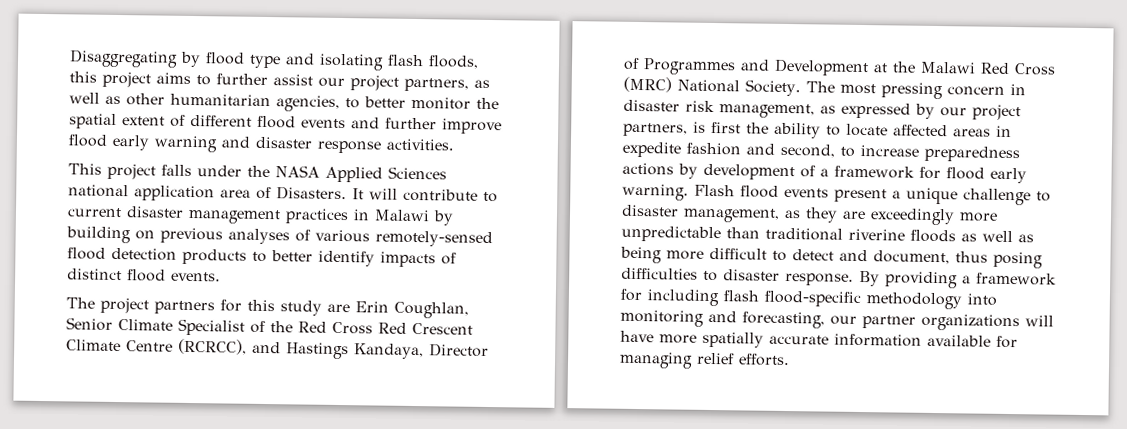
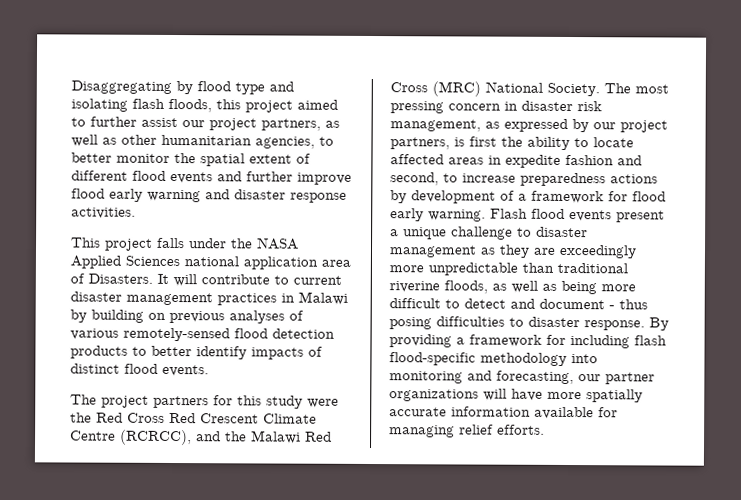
- Disaggregating by flood type and isolating flash floods, this project aims to further assist our project partners, as well as other humanitarian agencies, to better monitor the spatial extent of different flood events and further improve flood early warning and disaster response activities.
+ Disaggregating by flood type and isolating flash floods, this project aimed to further assist our project partners, as well as other humanitarian agencies, to better monitor the spatial extent of different flood events and further improve flood early warning and disaster response activities.
- The project partners for this study are Erin Coughlan, Senior Climate Specialist of the Red Cross Red Crescent Climate Centre (RCRCC), and Hastings Kandaya, Director of Programmes and Development at the Malawi Red Cross (MRC) National Society.
+ The project partners for this study were the Red Cross Red Crescent Climate Centre (RCRCC), and the Malawi Red Cross (MRC) National Society.
- Flash flood events present a unique challenge to disaster management, as they are exceedingly more unpredictable than traditional riverine floods as well as being more difficult to detect and document, thus posing difficulties to disaster response.
+ Flash flood events present a unique challenge to disaster management as they are exceedingly more unpredictable than traditional riverine floods, as well as being more difficult to detect and document - thus posing difficulties to disaster response.

